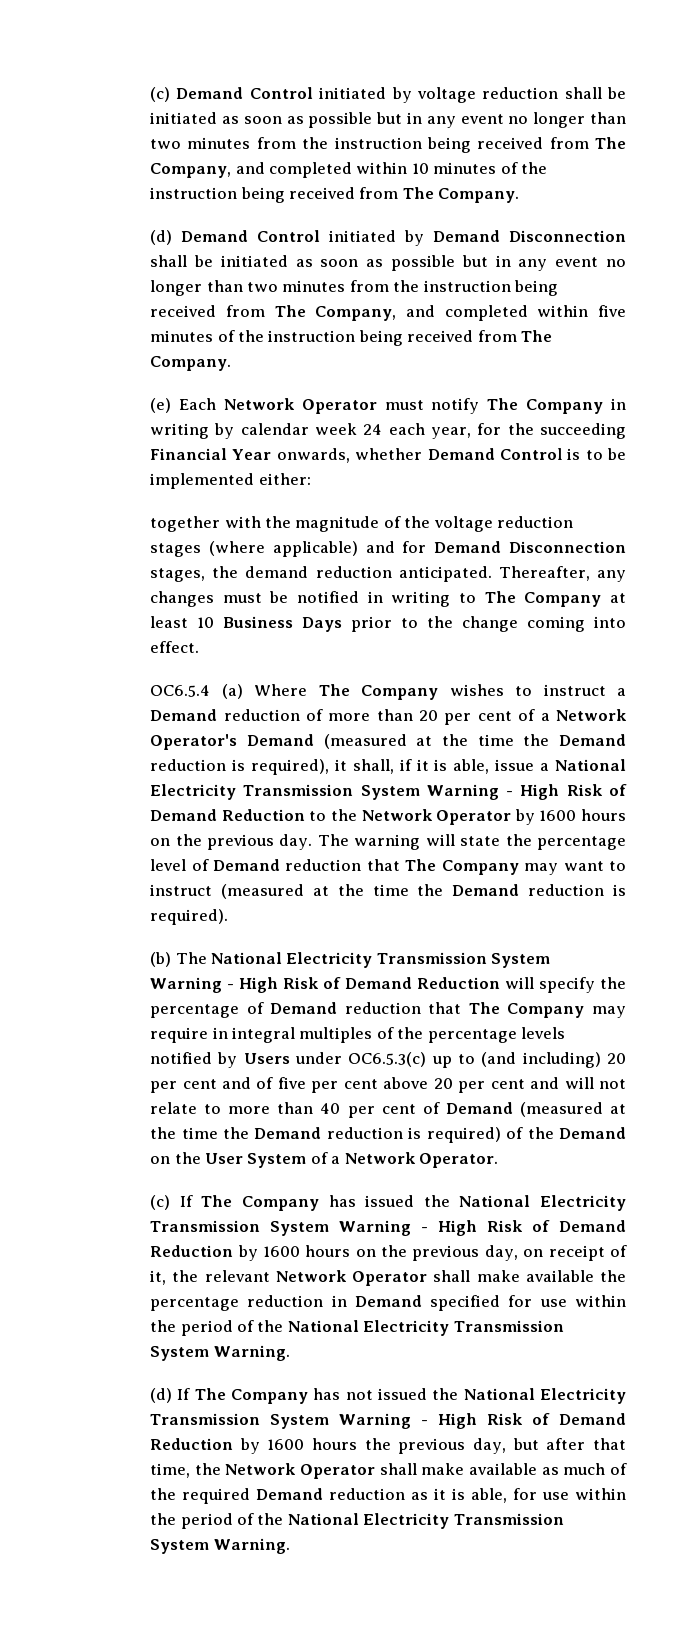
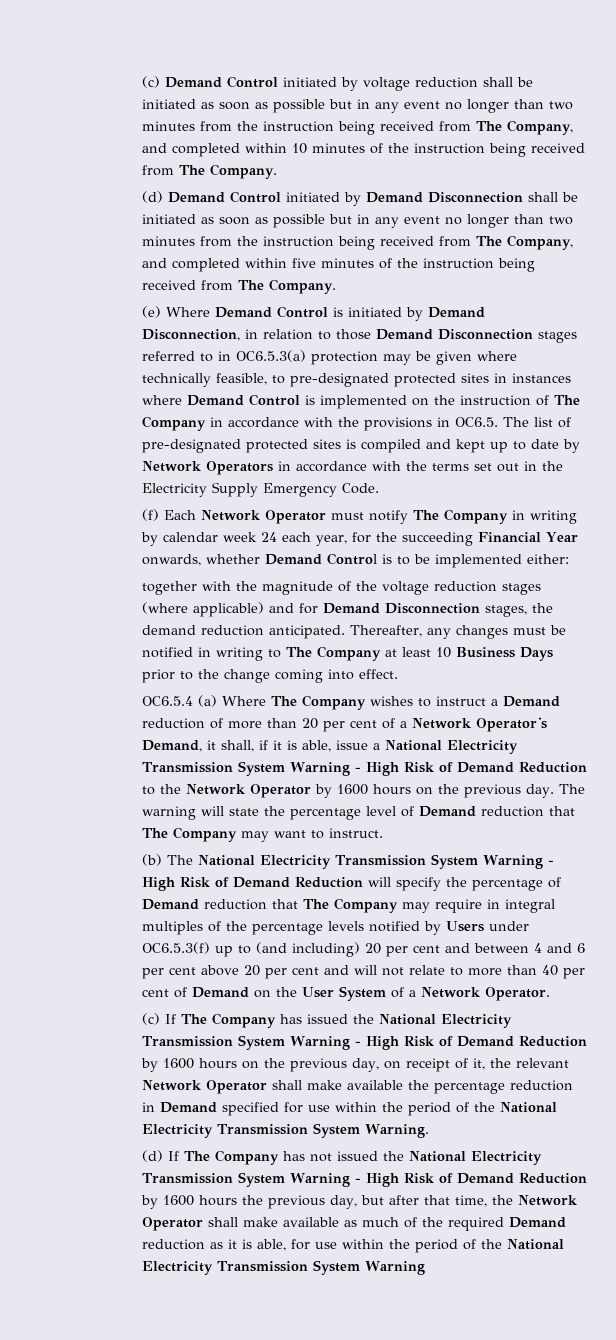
- (e) Each Network Operator must notify The Company in writing by calendar week 24 each year, for the succeeding Financial Year onwards, whether Demand Control is to be implemented either:
+ (e) Where Demand Control is initiated by Demand Disconnection, in relation to those Demand Disconnection stages referred to in OC6.5.3(a) protection may be given where technically feasible, to pre-designated protected sites in instances where Demand Control is implemented on the instruction of The Company in accordance with the provisions in OC6.5. The list of pre-designated protected sites is compiled and kept up to date by Network Operators in accordance with the terms set out in the Electricity Supply Emergency Code.
+ (f) Each Network Operator must notify The Company in writing by calendar week 24 each year, for the succeeding Financial Year onwards, whether Demand Control is to be implemented either:
- OC6.5.4 (a) Where The Company wishes to instruct a Demand reduction of more than 20 per cent of a Network Operator's Demand (measured at the time the Demand reduction is required), it shall, if it is able, issue a National Electricity Transmission System Warning - High Risk of Demand Reduction to the Network Operator by 1600 hours on the previous day.
+ OC6.5.4 (a) Where The Company wishes to instruct a Demand reduction of more than 20 per cent of a Network Operator's Demand, it shall, if it is able, issue a National Electricity Transmission System Warning - High Risk of Demand Reduction to the Network Operator by 1600 hours on the previous day.
- The warning will state the percentage level of Demand reduction that The Company may want to instruct (measured at the time the Demand reduction is required).
+ The warning will state the percentage level of Demand reduction that The Company may want to instruct.
- (b) The National Electricity Transmission System Warning - High Risk of Demand Reduction will specify the percentage of Demand reduction that The Company may require in integral multiples of the percentage levels notified by Users under OC6.5.3(c) up to (and including) 20 per cent and of five per cent above 20 per cent and will not relate to more than 40 per cent of Demand (measured at the time the Demand reduction is required) of the Demand on the User System of a Network Operator.
+ (b) The National Electricity Transmission System Warning - High Risk of Demand Reduction will specify the percentage of Demand reduction that The Company may require in integral multiples of the percentage levels notified by Users under OC6.5.3(f) up to (and including) 20 per cent and between 4 and 6 per cent above 20 per cent and will not relate to more than 40 per cent of Demand on the User System of a Network Operator.
- (d) If The Company has not issued the National Electricity Transmission System Warning - High Risk of Demand Reduction by 1600 hours the previous day, but after that time, the Network Operator shall make available as much of the required Demand reduction as it is able, for use within the period of the National Electricity Transmission System Warning.
+ (d) If The Company has not issued the National Electricity Transmission System Warning - High Risk of Demand Reduction by 1600 hours the previous day, but after that time, the Network Operator shall make available as much of the required Demand reduction as it is able, for use within the period of the National Electricity Transmission System Warning

